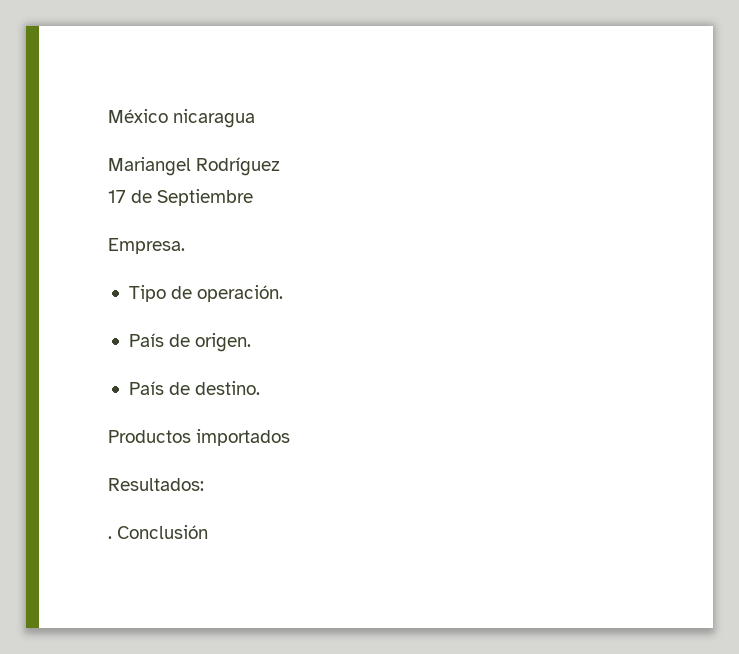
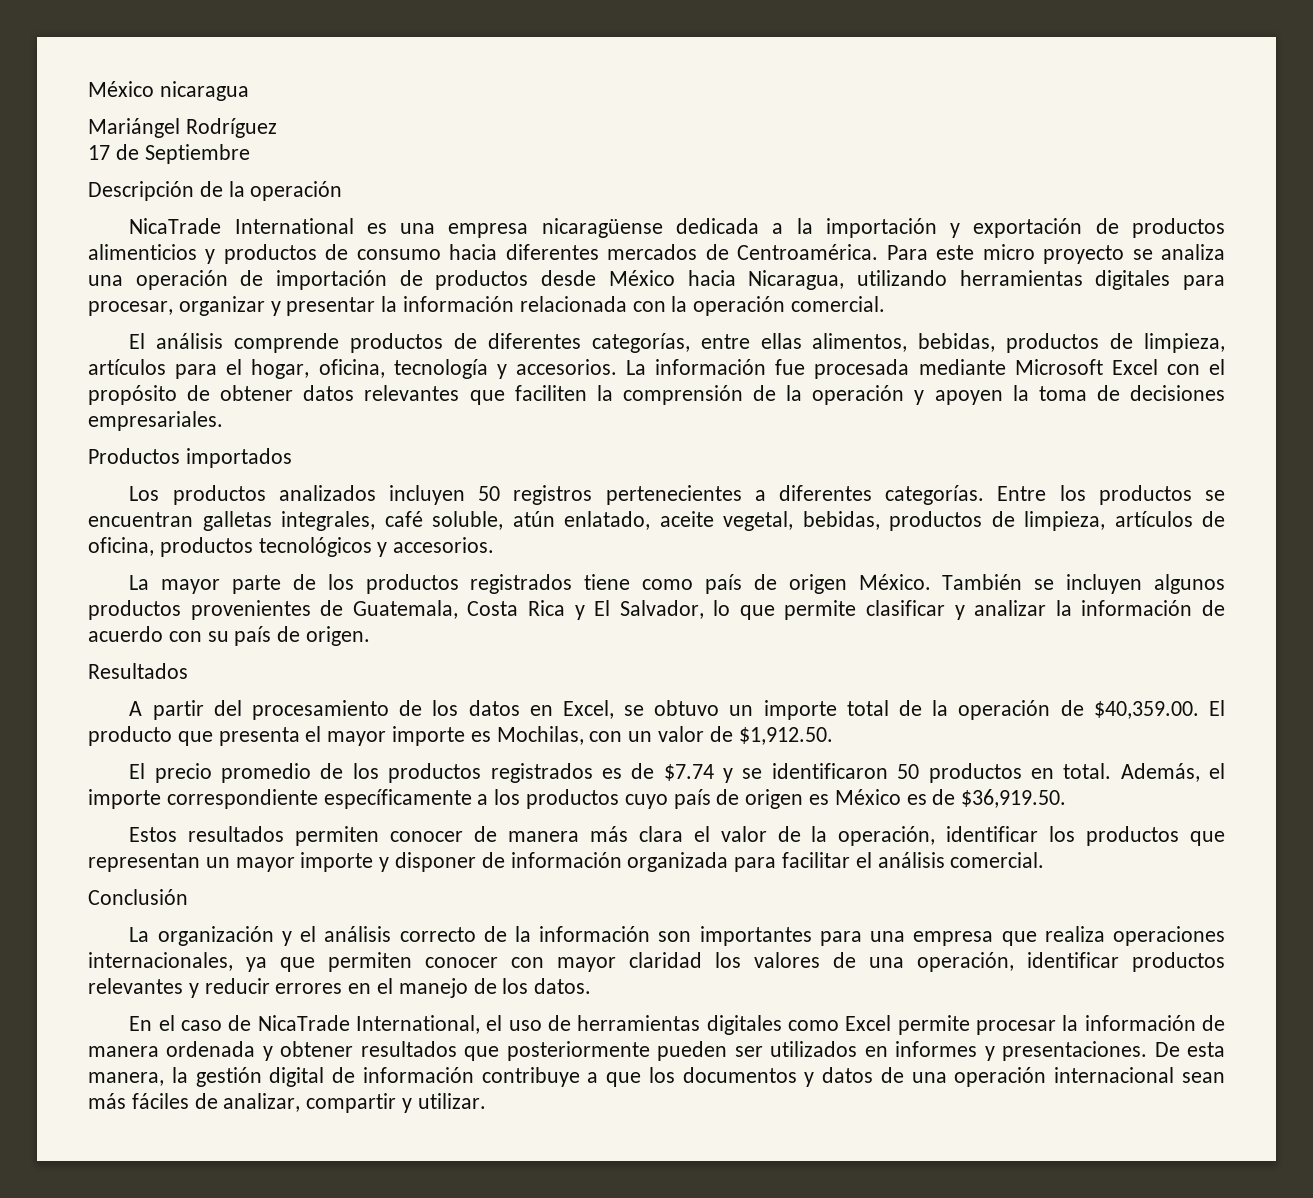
- Mariangel Rodríguez
+ Mariángel Rodríguez
- Empresa.
- Tipo de operación.
- País de origen.
- País de destino.
+ Descripción de la operación
+ NicaTrade International es una empresa nicaragüense dedicada a la importación y exportación de productos alimenticios y productos de consumo hacia diferentes mercados de Centroamérica. Para este micro proyecto se analiza una operación de importación de productos desde México hacia Nicaragua, utilizando herramientas digitales para procesar, organizar y presentar la información relacionada con la operación comercial.
+ El análisis comprende productos de diferentes categorías, entre ellas alimentos, bebidas, productos de limpieza, artículos para el hogar, oficina, tecnología y accesorios. La información fue procesada mediante Microsoft Excel con el propósito de obtener datos relevantes que faciliten la comprensión de la operación y apoyen la toma de decisiones empresariales.
  Productos importados
- Resultados:
- . Conclusión
+ Los productos analizados incluyen 50 registros pertenecientes a diferentes categorías. Entre los productos se encuentran galletas integrales, café soluble, atún enlatado, aceite vegetal, bebidas, productos de limpieza, artículos de oficina, productos tecnológicos y accesorios.
+ La mayor parte de los productos registrados tiene como país de origen México. También se incluyen algunos productos provenientes de Guatemala, Costa Rica y El Salvador, lo que permite clasificar y analizar la información de acuerdo con su país de origen.
+ Resultados
+ A partir del procesamiento de los datos en Excel, se obtuvo un importe total de la operación de $40,359.00. El producto que presenta el mayor importe es Mochilas, con un valor de $1,912.50.
+ El precio promedio de los productos registrados es de $7.74 y se identificaron 50 productos en total. Además, el importe correspondiente específicamente a los productos cuyo país de origen es México es de $36,919.50.
+ Estos resultados permiten conocer de manera más clara el valor de la operación, identificar los productos que representan un mayor importe y disponer de información organizada para facilitar el análisis comercial.
+ Conclusión
+ La organización y el análisis correcto de la información son importantes para una empresa que realiza operaciones internacionales, ya que permiten conocer con mayor claridad los valores de una operación, identificar productos relevantes y reducir errores en el manejo de los datos.
+ En el caso de NicaTrade International, el uso de herramientas digitales como Excel permite procesar la información de manera ordenada y obtener resultados que posteriormente pueden ser utilizados en informes y presentaciones. De esta manera, la gestión digital de información contribuye a que los documentos y datos de una operación internacional sean más fáciles de analizar, compartir y utilizar.

